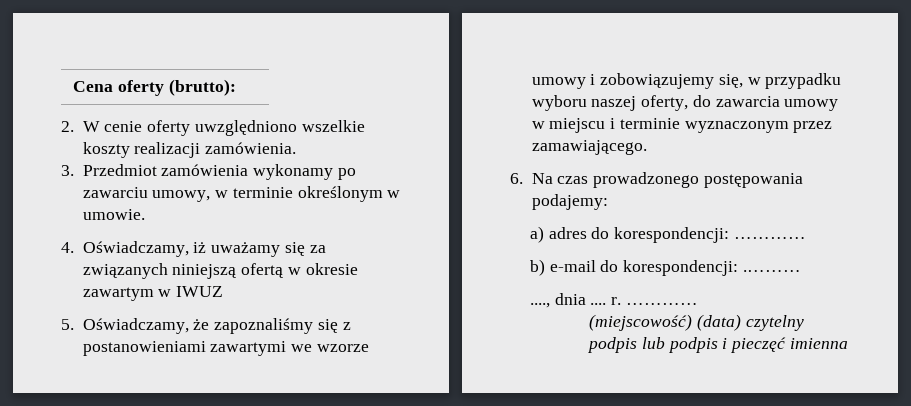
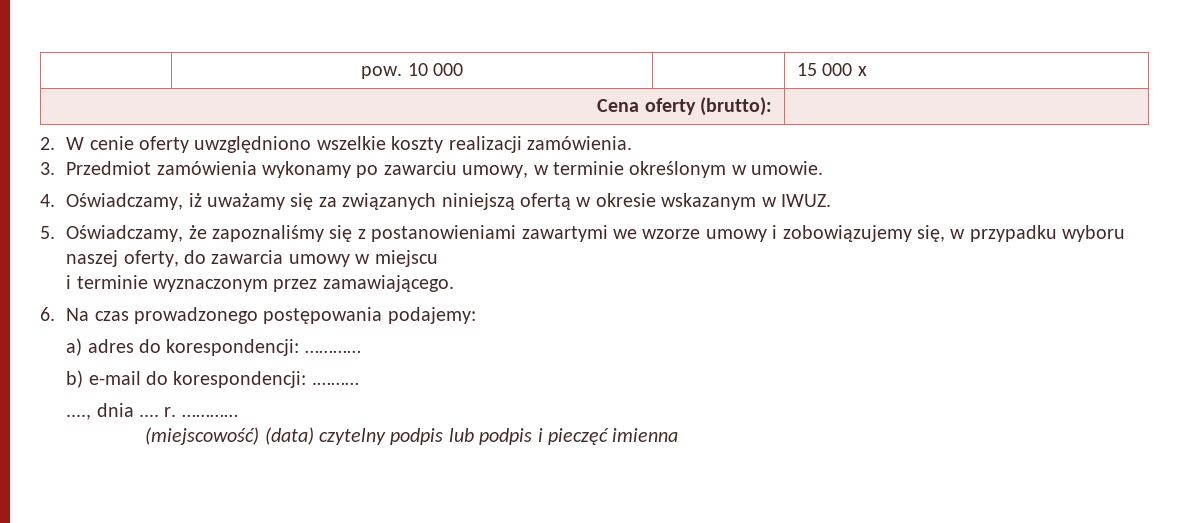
+ | pow. 10 000 | | 15 000 x
- 4. Oświadczamy, iż uważamy się za związanych niniejszą ofertą w okresie zawartym w IWUZ
+ 4. Oświadczamy, iż uważamy się za związanych niniejszą ofertą w okresie wskazanym w IWUZ.
- 5. Oświadczamy, że zapoznaliśmy się z postanowieniami zawartymi we wzorze umowy i zobowiązujemy się, w przypadku wyboru naszej oferty, do zawarcia umowy w miejscu i terminie wyznaczonym przez zamawiającego.
+ 5. Oświadczamy, że zapoznaliśmy się z postanowieniami zawartymi we wzorze umowy i zobowiązujemy się, w przypadku wyboru naszej oferty, do zawarcia umowy w miejscu
+ i terminie wyznaczonym przez zamawiającego.

